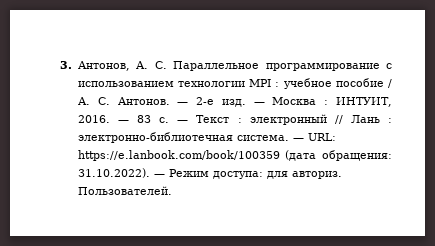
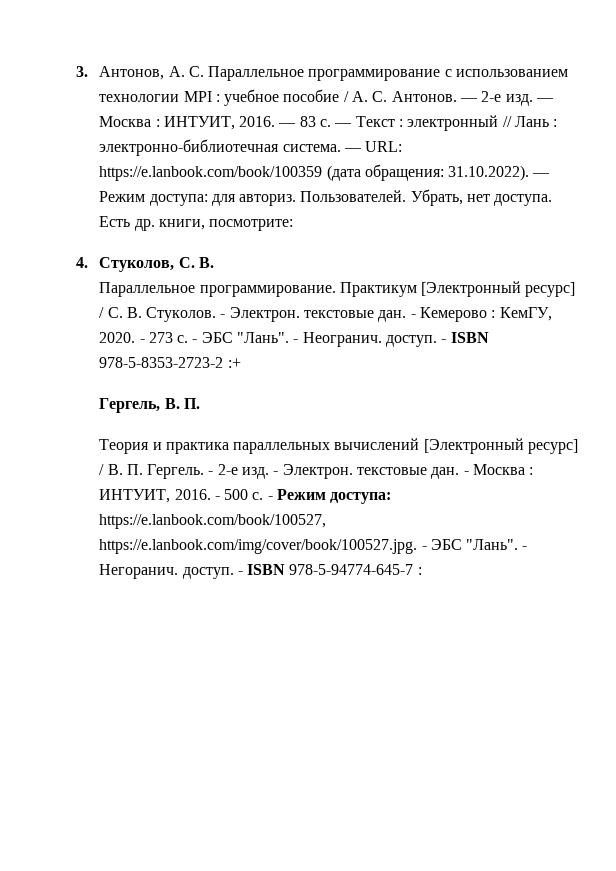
+ Убрать, нет доступа. Есть др. книги, посмотрите:
+ 4. Стуколов, С. В.
+ Параллельное программирование. Практикум [Электронный ресурс] / С. В. Стуколов. - Электрон. текстовые дан. - Кемерово : КемГУ, 2020. - 273 с. - ЭБС "Лань". - Неогранич. доступ. - ISBN 978-5-8353-2723-2 :+
+ Гергель, В. П.
+ Теория и практика параллельных вычислений [Электронный ресурс] / В. П. Гергель. - 2-е изд. - Электрон. текстовые дан. - Москва : ИНТУИТ, 2016. - 500 с. - Режим доступа: https://e.lanbook.com/book/100527, https://e.lanbook.com/img/cover/book/100527.jpg. - ЭБС "Лань". - Негоранич. доступ. - ISBN 978-5-94774-645-7 :

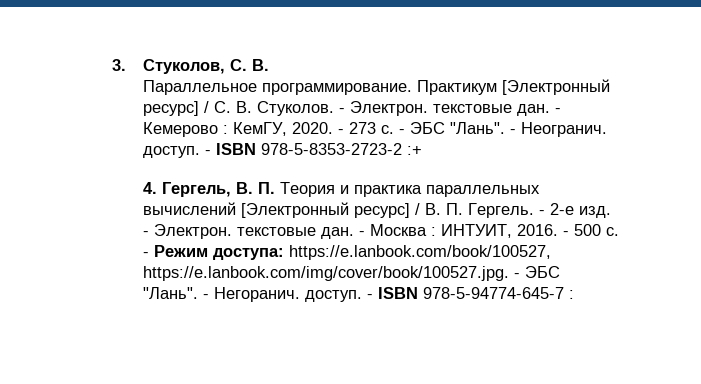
- 3. Антонов, А. С. Параллельное программирование с использованием технологии MPI : учебное пособие / А. С. Антонов. — 2-е изд. — Москва : ИНТУИТ, 2016. — 83 с. — Текст : электронный // Лань : электронно-библиотечная система. — URL: https://e.lanbook.com/book/100359 (дата обращения: 31.10.2022). — Режим доступа: для авториз. Пользователей. Убрать, нет доступа. Есть др. книги, посмотрите:
- 4. Стуколов, С. В.
+ 3. Стуколов, С. В.
- Гергель, В. П.
- Теория и практика параллельных вычислений [Электронный ресурс] / В. П. Гергель.
+ 4. Гергель, В. П. Теория и практика параллельных вычислений [Электронный ресурс] / В. П. Гергель.

